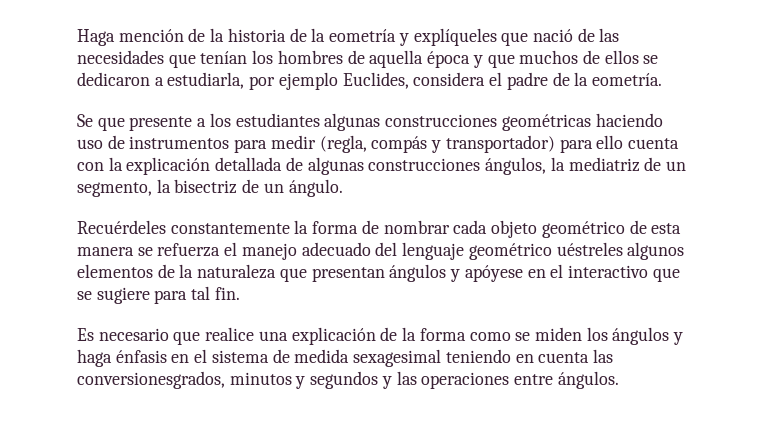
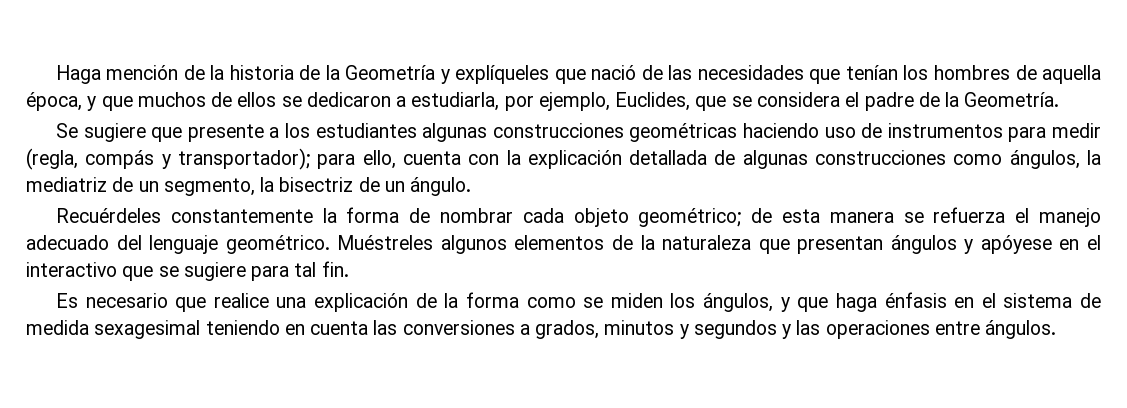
- Haga mención de la historia de la eometría y explíqueles que nació de las necesidades que tenían los hombres de aquella época y que muchos de ellos se dedicaron a estudiarla, por ejemplo Euclides, considera el padre de la eometría.
+ Haga mención de la historia de la Geometría y explíqueles que nació de las necesidades que tenían los hombres de aquella época, y que muchos de ellos se dedicaron a estudiarla, por ejemplo, Euclides, que se considera el padre de la Geometría.
- Se que presente a los estudiantes algunas construcciones geométricas haciendo uso de instrumentos para medir (regla, compás y transportador) para ello cuenta con la explicación detallada de algunas construcciones ángulos, la mediatriz de un segmento, la bisectriz de un ángulo.
+ Se sugiere que presente a los estudiantes algunas construcciones geométricas haciendo uso de instrumentos para medir (regla, compás y transportador); para ello, cuenta con la explicación detallada de algunas construcciones como ángulos, la mediatriz de un segmento, la bisectriz de un ángulo.
- Recuérdeles constantemente la forma de nombrar cada objeto geométrico de esta manera se refuerza el manejo adecuado del lenguaje geométrico uéstreles algunos elementos de la naturaleza que presentan ángulos y apóyese en el interactivo que se sugiere para tal fin.
+ Recuérdeles constantemente la forma de nombrar cada objeto geométrico; de esta manera se refuerza el manejo adecuado del lenguaje geométrico. Muéstreles algunos elementos de la naturaleza que presentan ángulos y apóyese en el interactivo que se sugiere para tal fin.
- Es necesario que realice una explicación de la forma como se miden los ángulos y haga énfasis en el sistema de medida sexagesimal teniendo en cuenta las conversionesgrados, minutos y segundos y las operaciones entre ángulos.
+ Es necesario que realice una explicación de la forma como se miden los ángulos, y que haga énfasis en el sistema de medida sexagesimal teniendo en cuenta las conversiones a grados, minutos y segundos y las operaciones entre ángulos.

